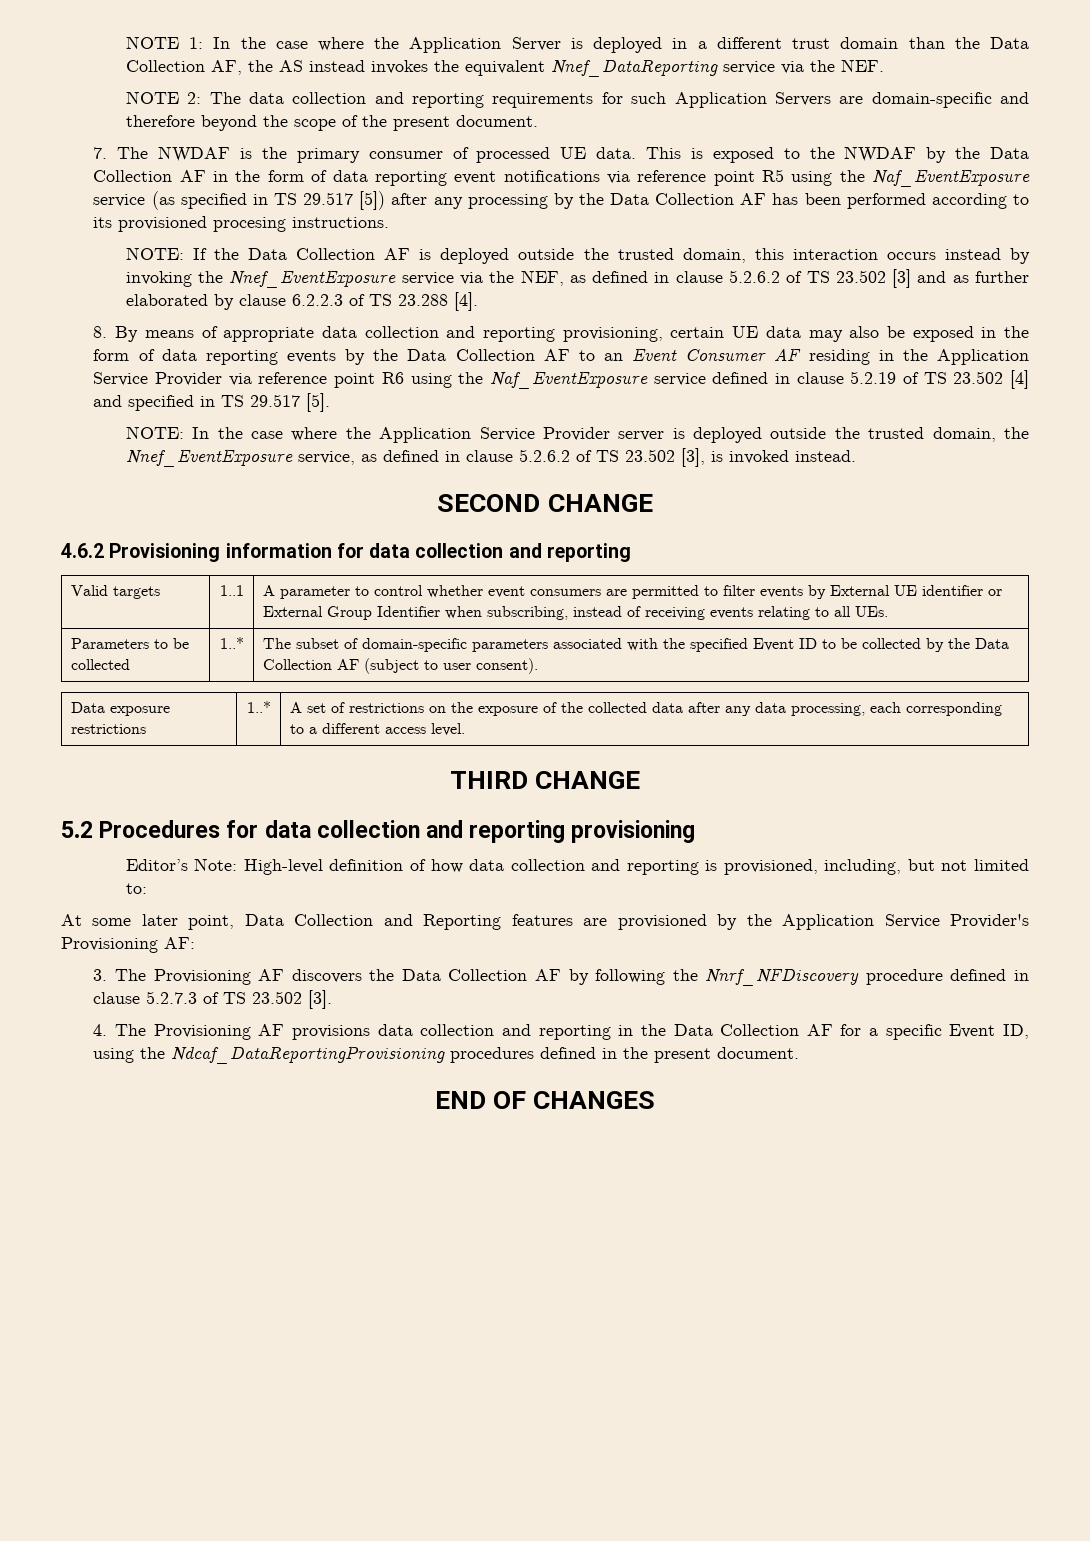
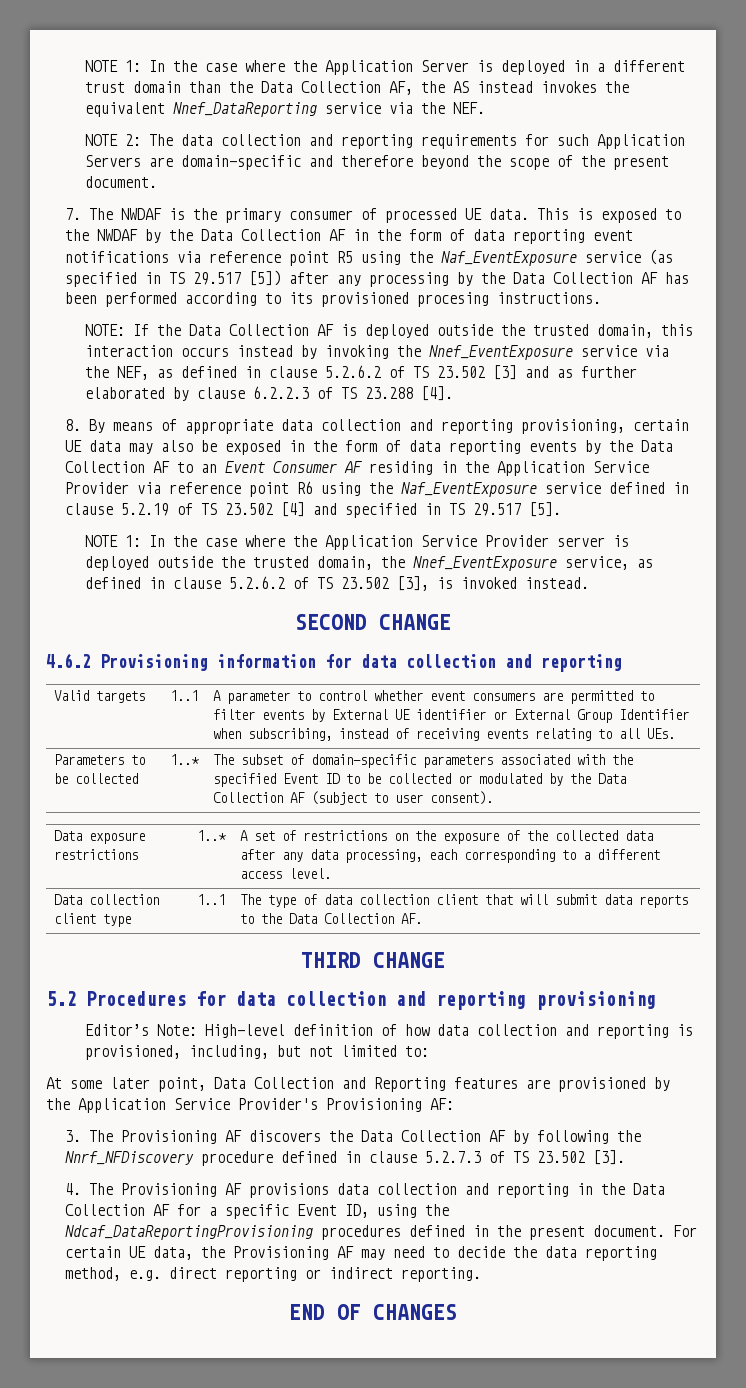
- NOTE: In the case where the Application Service Provider server is deployed outside the trusted domain, the Nnef_EventExposure service, as defined in clause 5.2.6.2 of TS 23.502 [3], is invoked instead.
+ NOTE 1: In the case where the Application Service Provider server is deployed outside the trusted domain, the Nnef_EventExposure service, as defined in clause 5.2.6.2 of TS 23.502 [3], is invoked instead.
- Parameters to be collected | 1..* | The subset of domain-specific parameters associated with the specified Event ID to be collected by the Data Collection AF (subject to user consent).
+ Parameters to be collected | 1..* | The subset of domain-specific parameters associated with the specified Event ID to be collected or modulated by the Data Collection AF (subject to user consent).
+ Data collection client type | 1..1 | The type of data collection client that will submit data reports to the Data Collection AF.
+ For certain UE data, the Provisioning AF may need to decide the data reporting method, e.g. direct reporting or indirect reporting.

